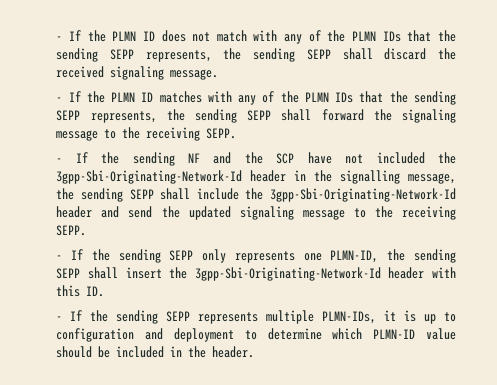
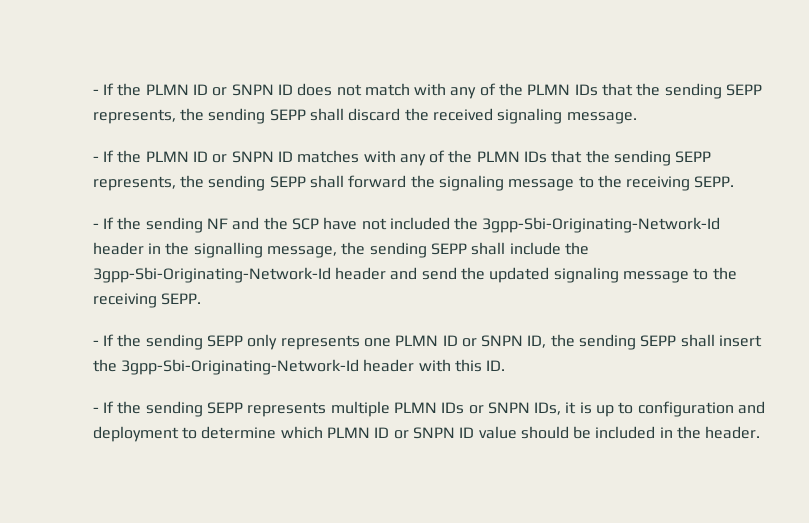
- - If the PLMN ID does not match with any of the PLMN IDs that the sending SEPP represents, the sending SEPP shall discard the received signaling message.
+ - If the PLMN ID or SNPN ID does not match with any of the PLMN IDs that the sending SEPP represents, the sending SEPP shall discard the received signaling message.
- - If the PLMN ID matches with any of the PLMN IDs that the sending SEPP represents, the sending SEPP shall forward the signaling message to the receiving SEPP.
+ - If the PLMN ID or SNPN ID matches with any of the PLMN IDs that the sending SEPP represents, the sending SEPP shall forward the signaling message to the receiving SEPP.
- - If the sending SEPP only represents one PLMN-ID, the sending SEPP shall insert the 3gpp-Sbi-Originating-Network-Id header with this ID.
+ - If the sending SEPP only represents one PLMN ID or SNPN ID, the sending SEPP shall insert the 3gpp-Sbi-Originating-Network-Id header with this ID.
- - If the sending SEPP represents multiple PLMN-IDs, it is up to configuration and deployment to determine which PLMN-ID value should be included in the header.
+ - If the sending SEPP represents multiple PLMN IDs or SNPN IDs, it is up to configuration and deployment to determine which PLMN ID or SNPN ID value should be included in the header.

